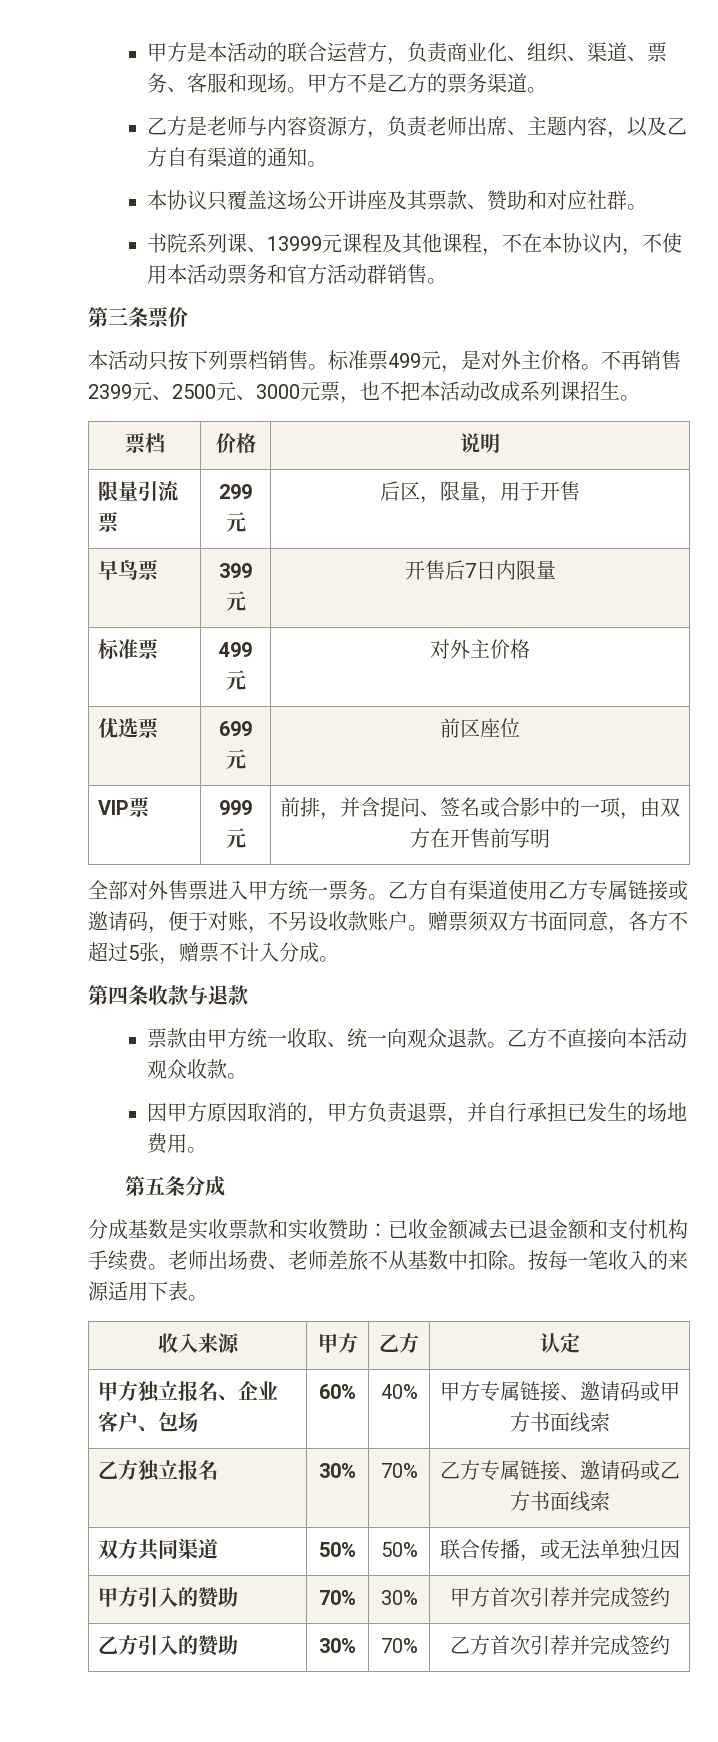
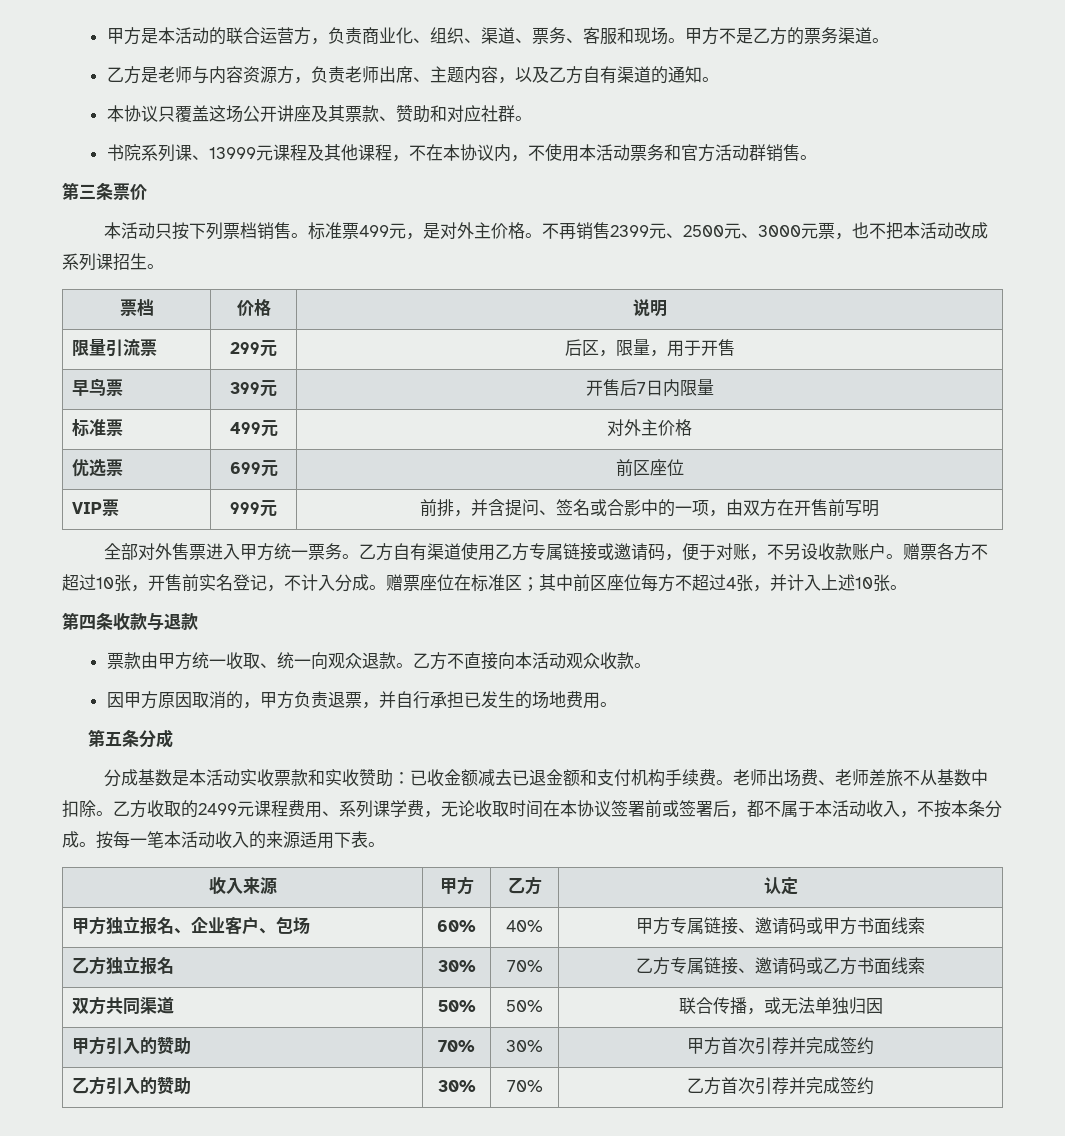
- 赠票须双方书面同意，各方不超过5张，赠票不计入分成。
+ 赠票各方不超过10张，开售前实名登记，不计入分成。赠票座位在标准区；其中前区座位每方不超过4张，并计入上述10张。
- 分成基数是实收票款和实收赞助：已收金额减去已退金额和支付机构手续费。
+ 分成基数是本活动实收票款和实收赞助：已收金额减去已退金额和支付机构手续费。
+ 乙方收取的2499元课程费用、系列课学费，无论收取时间在本协议签署前或签署后，都不属于本活动收入，不按本条分成。
- 按每一笔收入的来源适用下表。
+ 按每一笔本活动收入的来源适用下表。

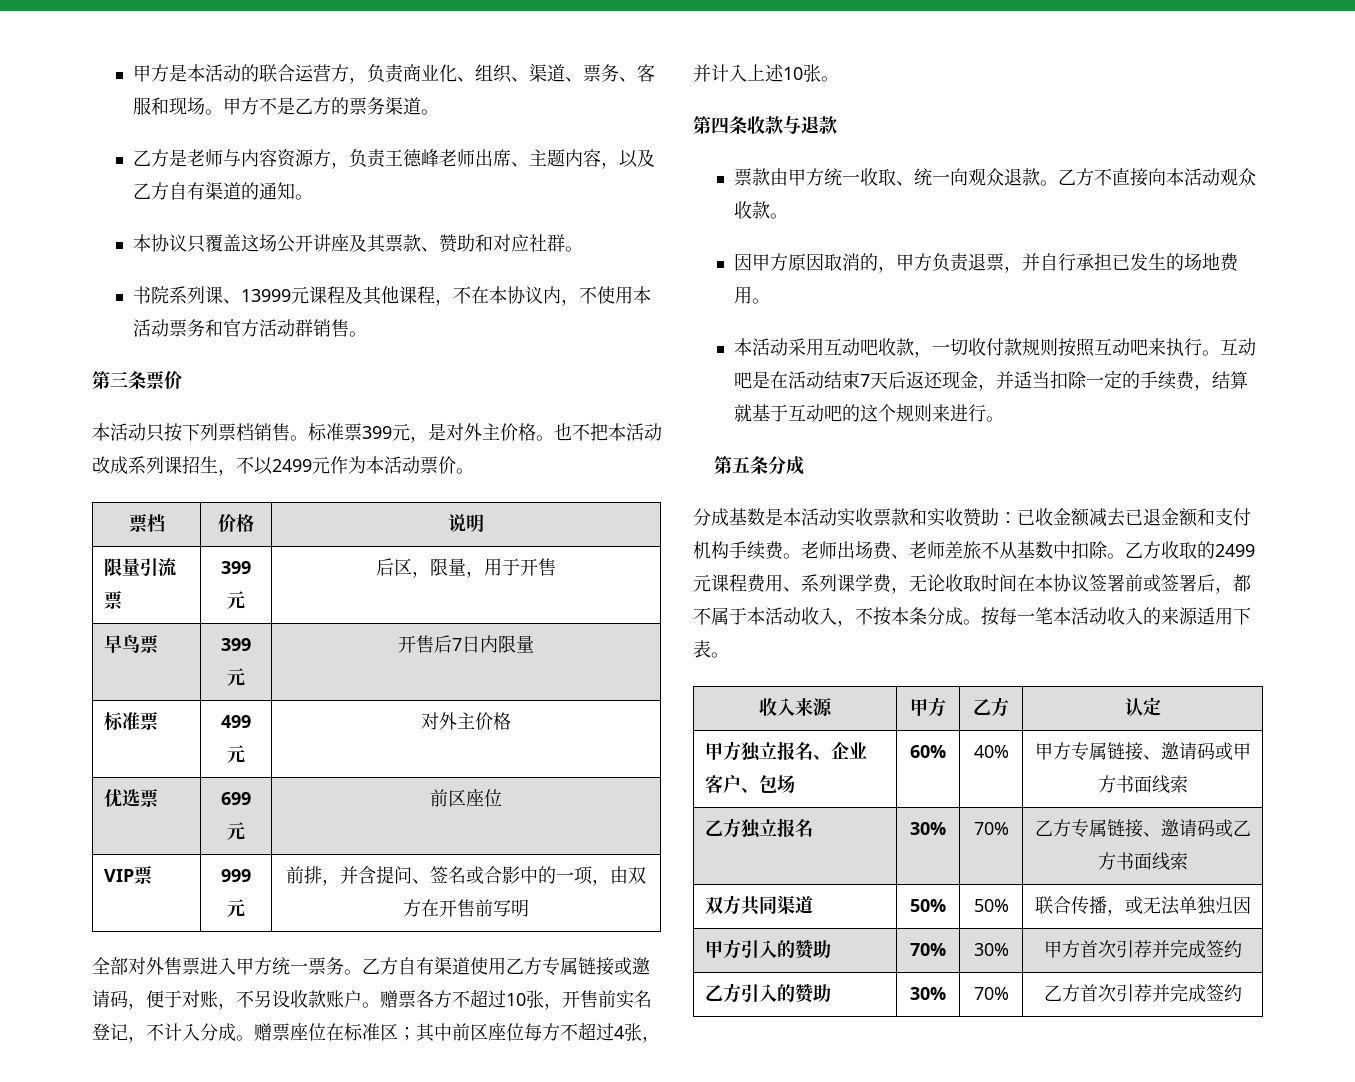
- 乙方是老师与内容资源方，负责老师出席、主题内容，以及乙方自有渠道的通知。
+ 乙方是老师与内容资源方，负责王德峰老师出席、主题内容，以及乙方自有渠道的通知。
- 标准票499元，是对外主价格。
+ 标准票399元，是对外主价格。
- 不再销售2399元、2500元、3000元票，也不把本活动改成系列课招生。
+ 也不把本活动改成系列课招生，不以2499元作为本活动票价。
- 限量引流票 | 299元 | 后区，限量，用于开售
+ 限量引流票 | 399元 | 后区，限量，用于开售
+ 本活动采用互动吧收款，一切收付款规则按照互动吧来执行。互动吧是在活动结束7天后返还现金，并适当扣除一定的手续费，结算就基于互动吧的这个规则来进行。

